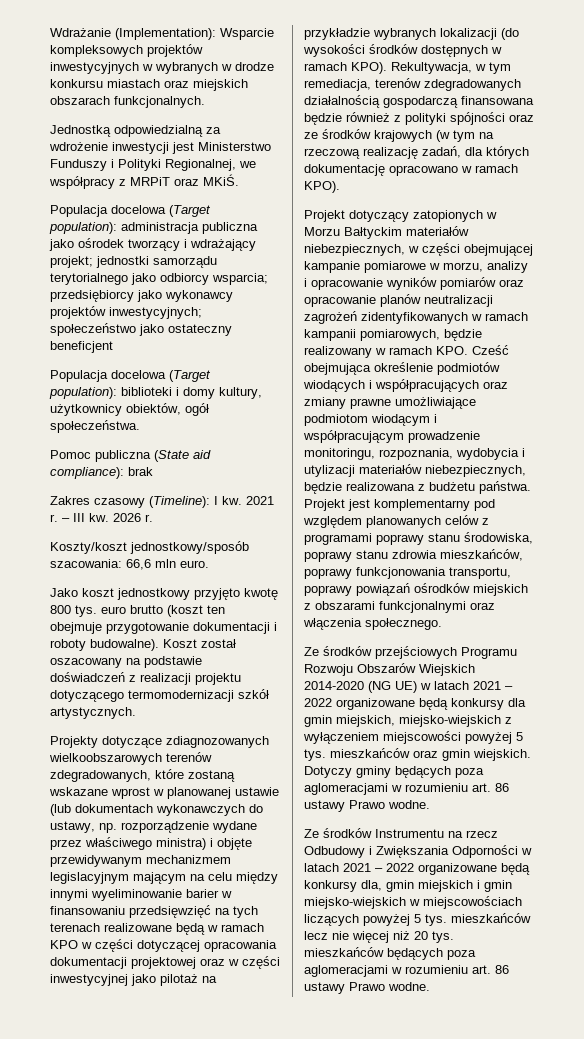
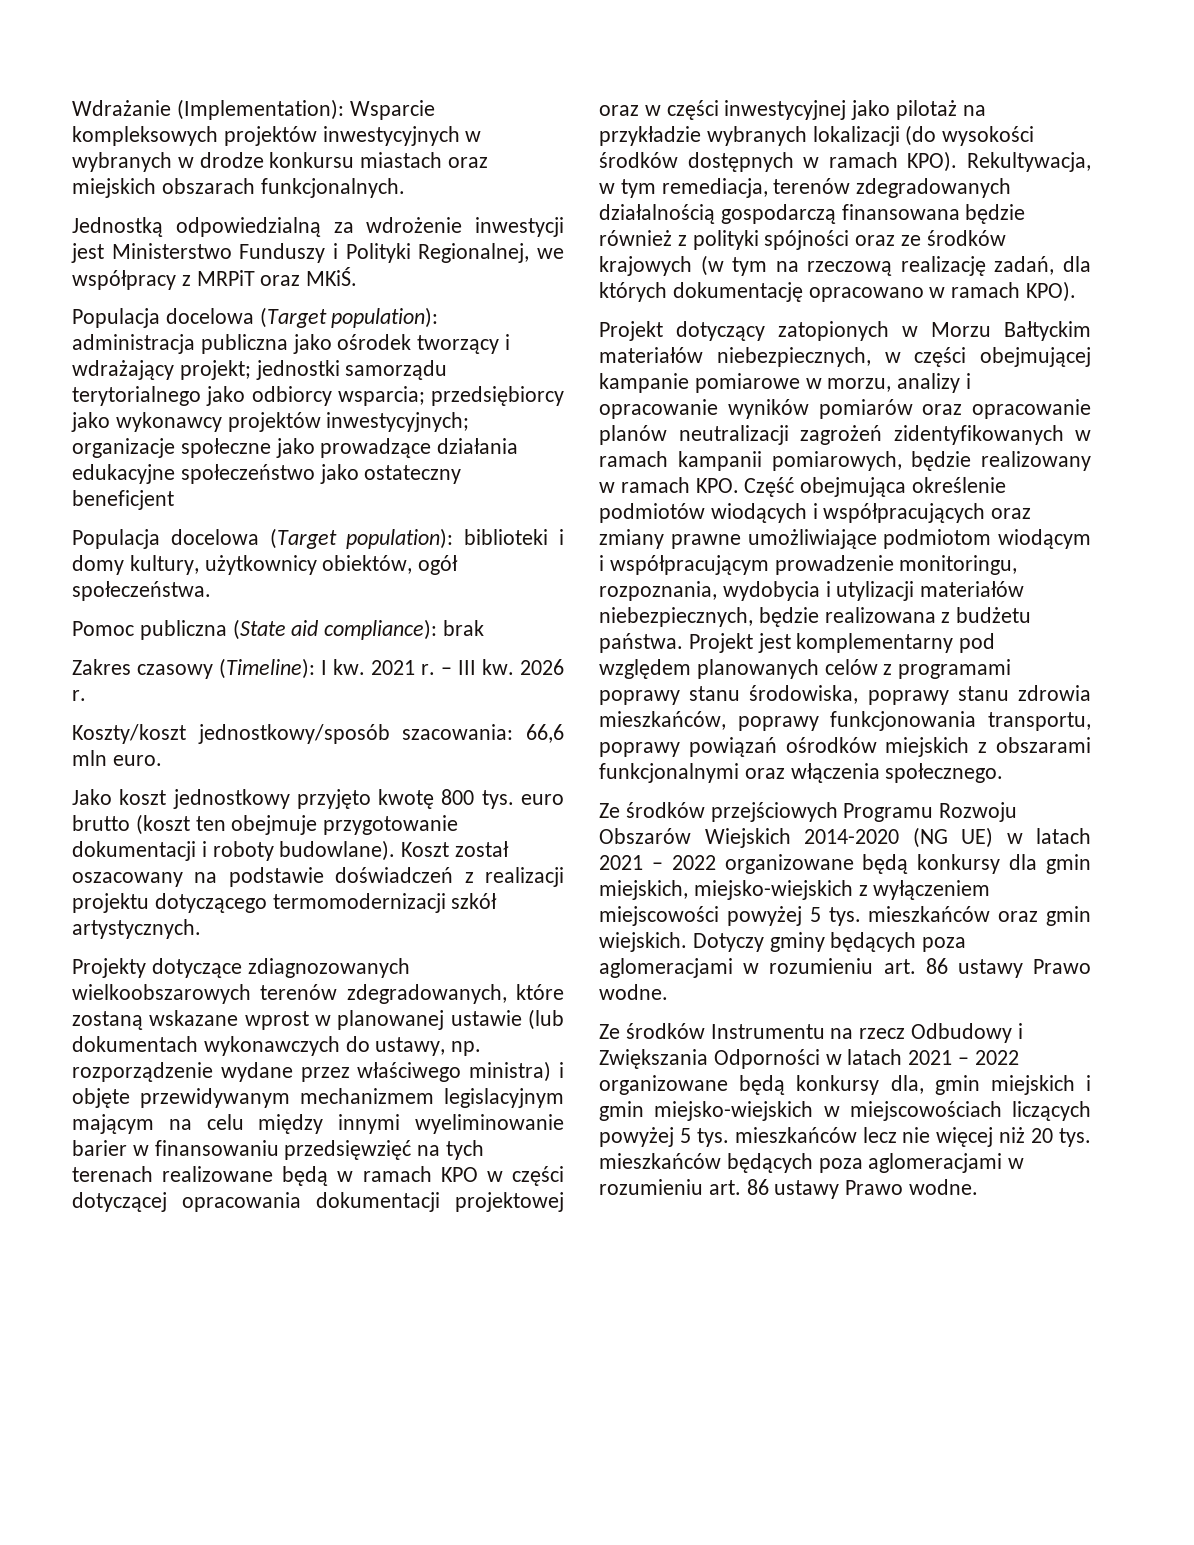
- Populacja docelowa (Target population): administracja publiczna jako ośrodek tworzący i wdrażający projekt; jednostki samorządu terytorialnego jako odbiorcy wsparcia; przedsiębiorcy jako wykonawcy projektów inwestycyjnych; społeczeństwo jako ostateczny beneficjent
+ Populacja docelowa (Target population): administracja publiczna jako ośrodek tworzący i wdrażający projekt; jednostki samorządu terytorialnego jako odbiorcy wsparcia; przedsiębiorcy jako wykonawcy projektów inwestycyjnych; organizacje społeczne jako prowadzące działania edukacyjne społeczeństwo jako ostateczny beneficjent
- Jako koszt jednostkowy przyjęto kwotę 800 tys. euro brutto (koszt ten obejmuje przygotowanie dokumentacji i roboty budowalne).
+ Jako koszt jednostkowy przyjęto kwotę 800 tys. euro brutto (koszt ten obejmuje przygotowanie dokumentacji i roboty budowlane).
- Projekt dotyczący zatopionych w Morzu Bałtyckim materiałów niebezpiecznych, w części obejmującej kampanie pomiarowe w morzu, analizy i opracowanie wyników pomiarów oraz opracowanie planów neutralizacji zagrożeń zidentyfikowanych w ramach kampanii pomiarowych, będzie realizowany w ramach KPO. Cześć obejmująca określenie podmiotów wiodących i współpracujących oraz zmiany prawne umożliwiające podmiotom wiodącym i współpracującym prowadzenie monitoringu, rozpoznania, wydobycia i utylizacji materiałów niebezpiecznych, będzie realizowana z budżetu państwa.
+ Projekt dotyczący zatopionych w Morzu Bałtyckim materiałów niebezpiecznych, w części obejmującej kampanie pomiarowe w morzu, analizy i opracowanie wyników pomiarów oraz opracowanie planów neutralizacji zagrożeń zidentyfikowanych w ramach kampanii pomiarowych, będzie realizowany w ramach KPO. Część obejmująca określenie podmiotów wiodących i współpracujących oraz zmiany prawne umożliwiające podmiotom wiodącym i współpracującym prowadzenie monitoringu, rozpoznania, wydobycia i utylizacji materiałów niebezpiecznych, będzie realizowana z budżetu państwa.

